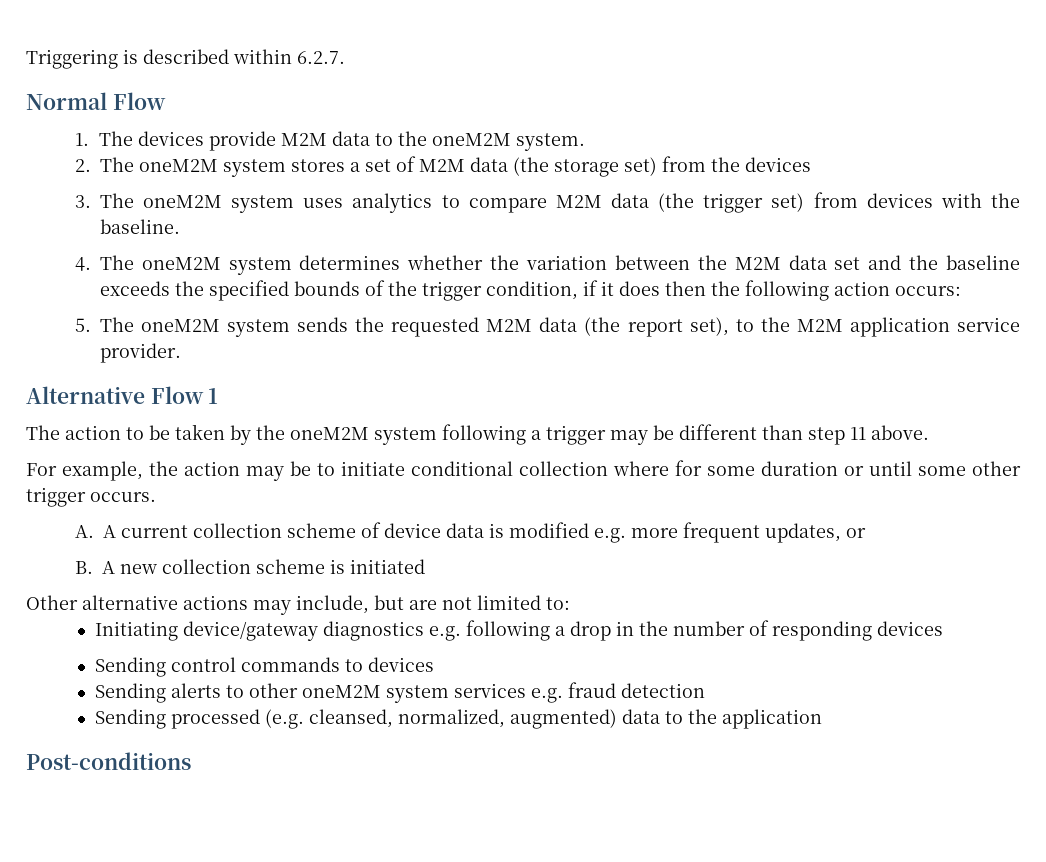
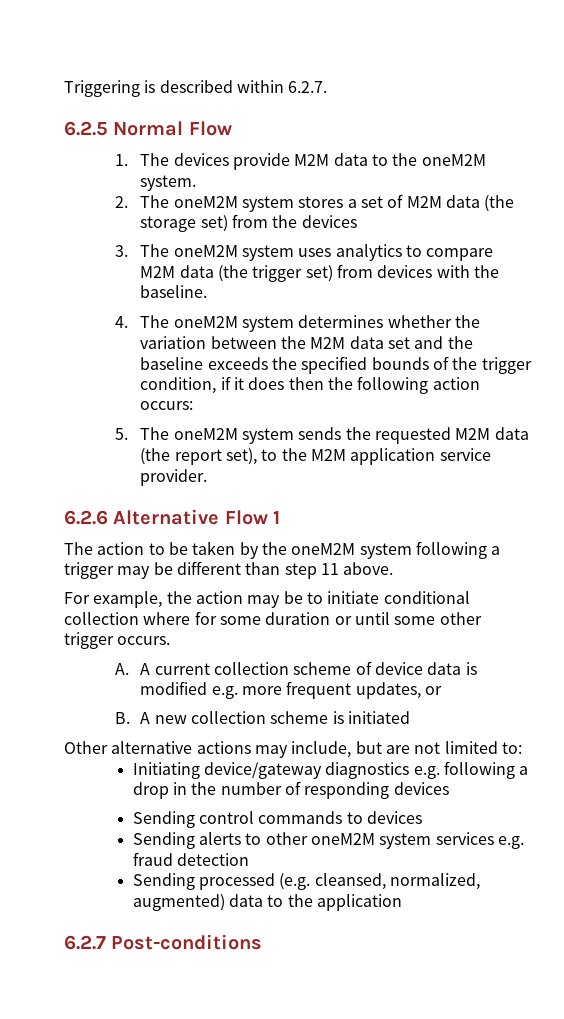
- Normal Flow
+ 6.2.5 Normal Flow
- Alternative Flow 1
+ 6.2.6 Alternative Flow 1
- Post-conditions
+ 6.2.7 Post-conditions

